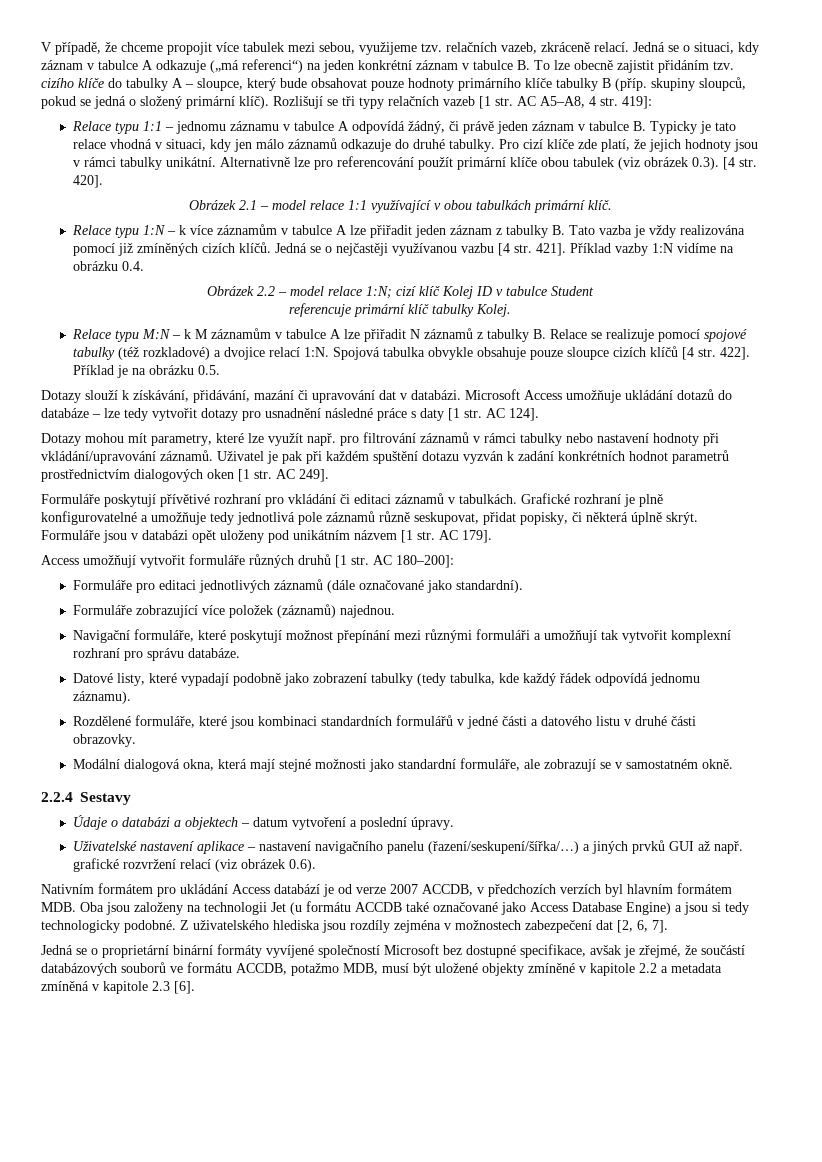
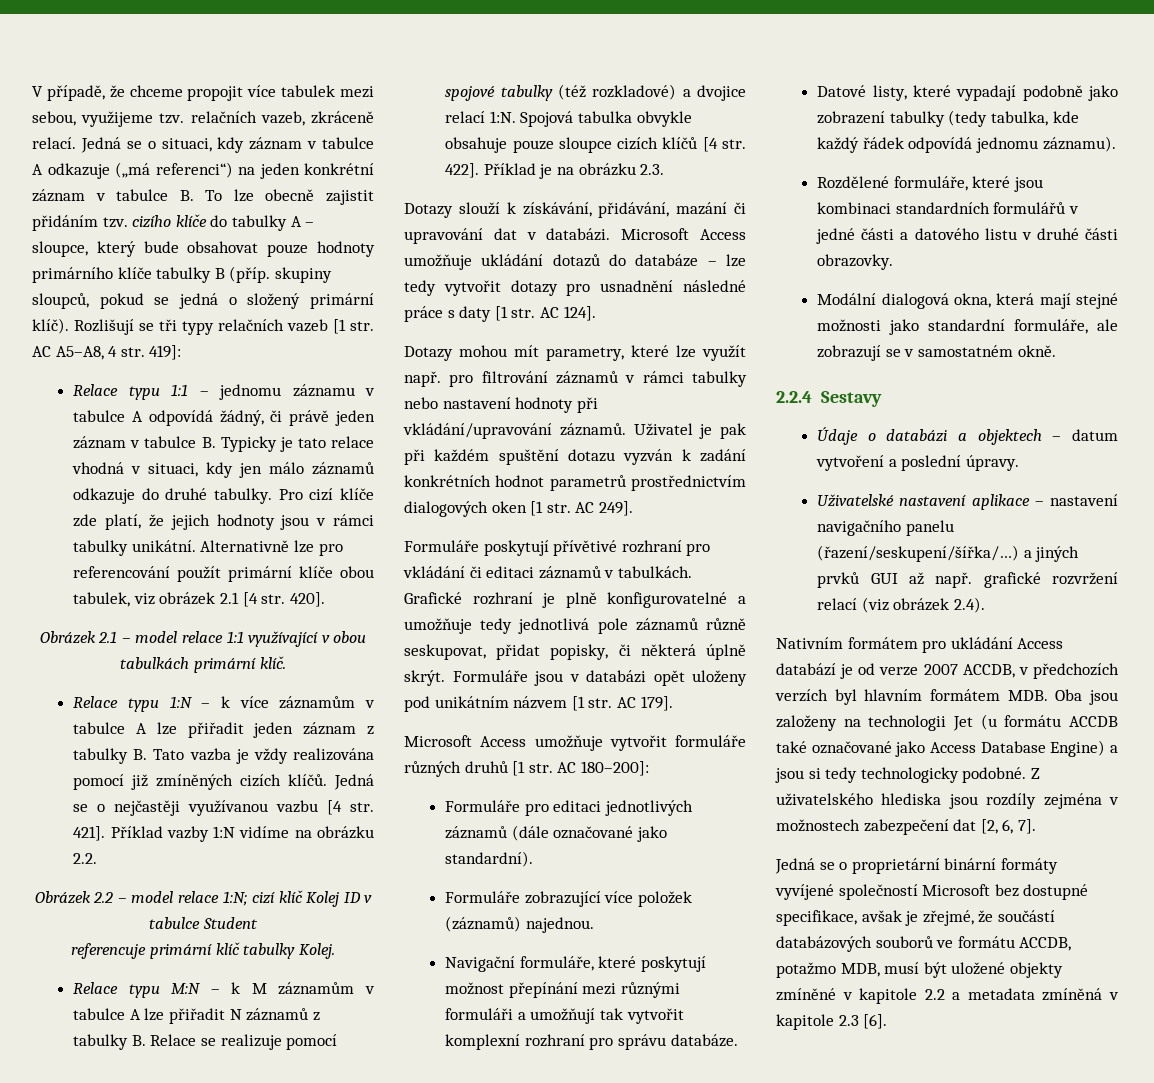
- Alternativně lze pro referencování použít primární klíče obou tabulek (viz obrázek 0.3). [4 str. 420].
+ Alternativně lze pro referencování použít primární klíče obou tabulek, viz obrázek 2.1 [4 str. 420].
- Příklad vazby 1:N vidíme na obrázku 0.4.
+ Příklad vazby 1:N vidíme na obrázku 2.2.
- Příklad je na obrázku 0.5.
+ Příklad je na obrázku 2.3.
- Access umožňují vytvořit formuláře různých druhů [1 str. AC 180–200]:
+ Microsoft Access umožňuje vytvořit formuláře různých druhů [1 str. AC 180–200]:
- Uživatelské nastavení aplikace – nastavení navigačního panelu (řazení/seskupení/šířka/…) a jiných prvků GUI až např. grafické rozvržení relací (viz obrázek 0.6).
+ Uživatelské nastavení aplikace – nastavení navigačního panelu (řazení/seskupení/šířka/…) a jiných prvků GUI až např. grafické rozvržení relací (viz obrázek 2.4).

